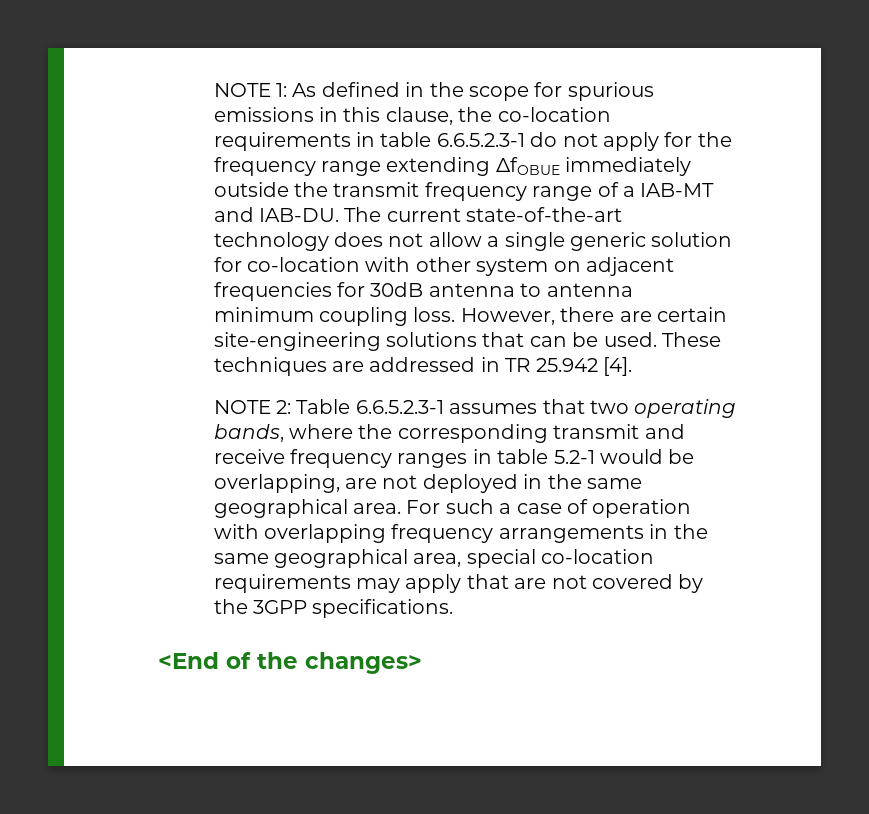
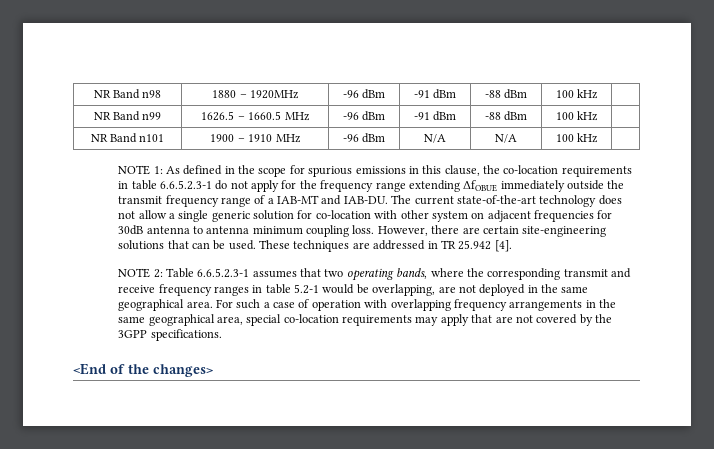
+ NR Band n98 | 1880 – 1920MHz | -96 dBm | -91 dBm | -88 dBm | 100 kHz |
+ NR Band n99 | 1626.5 – 1660.5 MHz | -96 dBm | -91 dBm | -88 dBm | 100 kHz |
+ NR Band n101 | 1900 – 1910 MHz | -96 dBm | N/A | N/A | 100 kHz |

